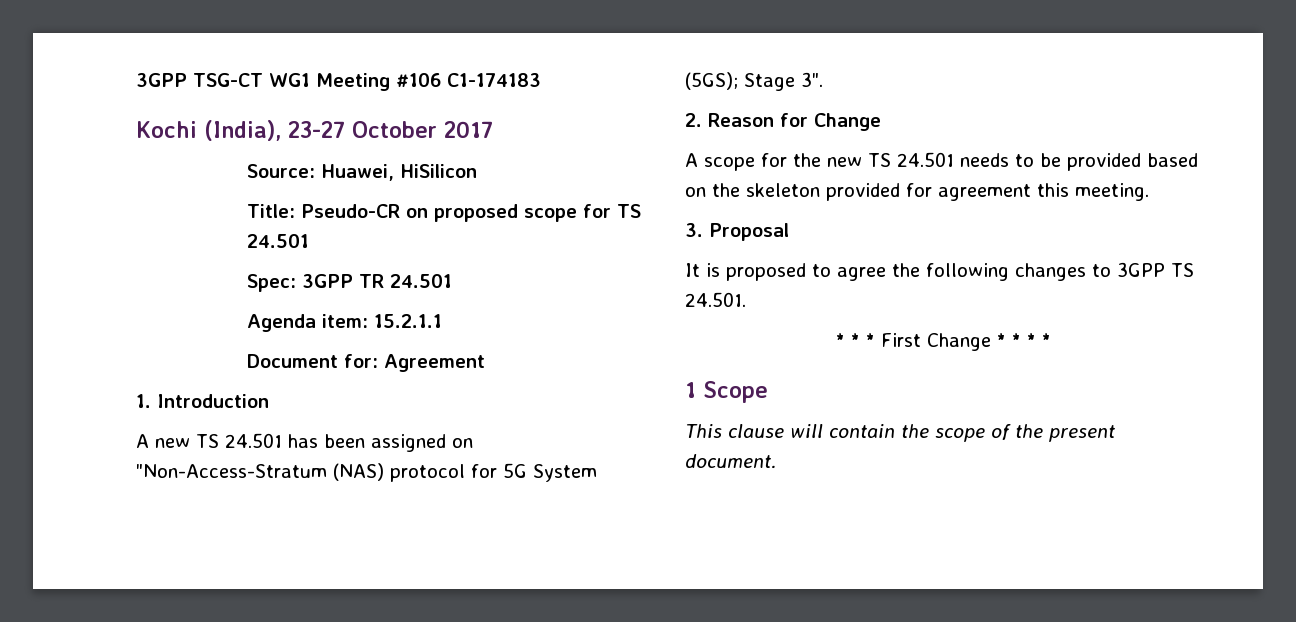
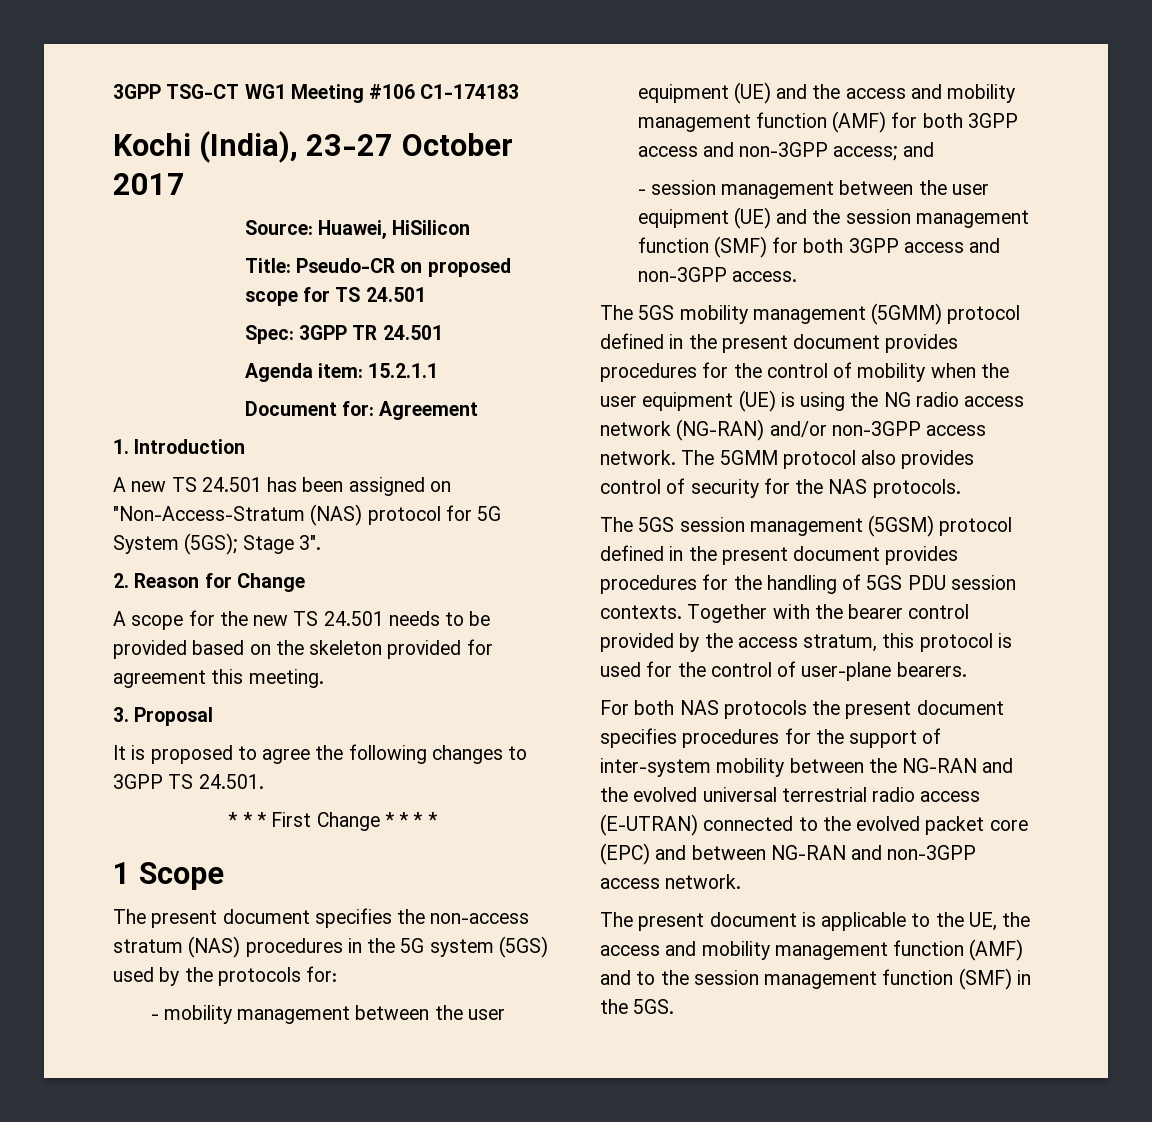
- This clause will contain the scope of the present document.
+ The present document specifies the non-access stratum (NAS) procedures in the 5G system (5GS) used by the protocols for:
+ - mobility management between the user equipment (UE) and the access and mobility management function (AMF) for both 3GPP access and non-3GPP access; and
+ - session management between the user equipment (UE) and the session management function (SMF) for both 3GPP access and non-3GPP access.
+ The 5GS mobility management (5GMM) protocol defined in the present document provides procedures for the control of mobility when the user equipment (UE) is using the NG radio access network (NG-RAN) and/or non-3GPP access network. The 5GMM protocol also provides control of security for the NAS protocols.
+ The 5GS session management (5GSM) protocol defined in the present document provides procedures for the handling of 5GS PDU session contexts. Together with the bearer control provided by the access stratum, this protocol is used for the control of user-plane bearers.
+ For both NAS protocols the present document specifies procedures for the support of inter-system mobility between the NG-RAN and the evolved universal terrestrial radio access (E-UTRAN) connected to the evolved packet core (EPC) and between NG-RAN and non-3GPP access network.
+ The present document is applicable to the UE, the access and mobility management function (AMF) and to the session management function (SMF) in the 5GS.

